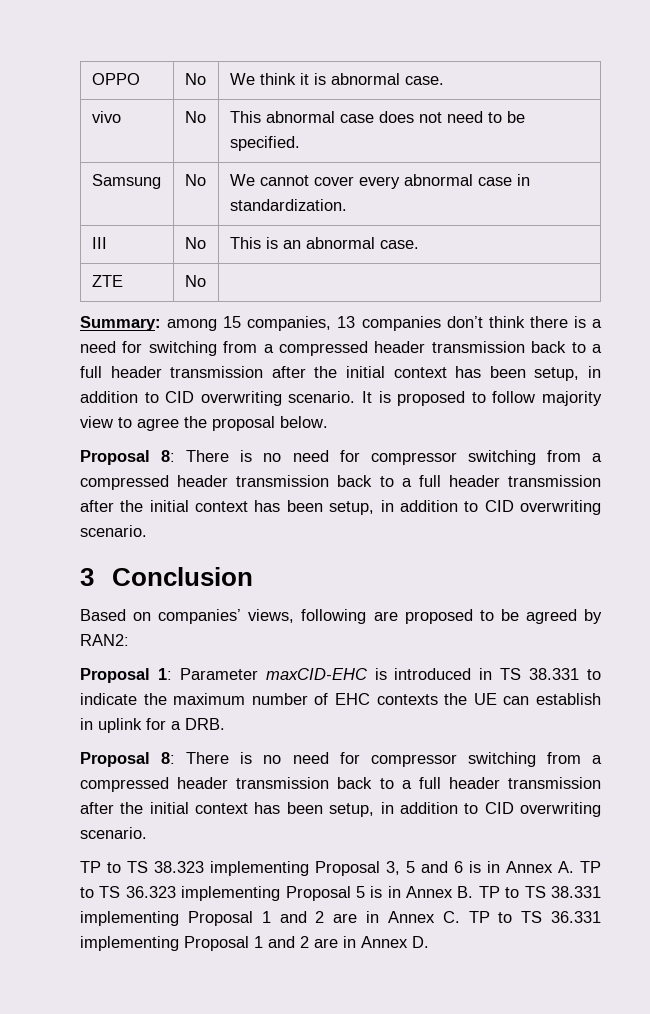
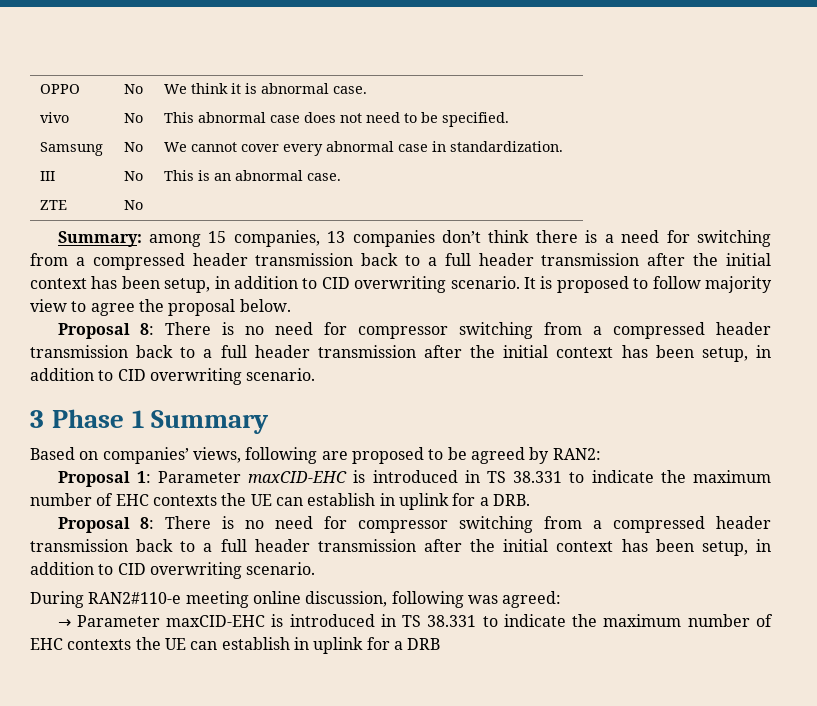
- 3 Conclusion
+ 3 Phase 1 Summary
- TP to TS 38.323 implementing Proposal 3, 5 and 6 is in Annex A. TP to TS 36.323 implementing Proposal 5 is in Annex B. TP to TS 38.331 implementing Proposal 1 and 2 are in Annex C. TP to TS 36.331 implementing Proposal 1 and 2 are in Annex D.
+ During RAN2#110-e meeting online discussion, following was agreed:
+ → Parameter maxCID-EHC is introduced in TS 38.331 to indicate the maximum number of EHC contexts the UE can establish in uplink for a DRB

